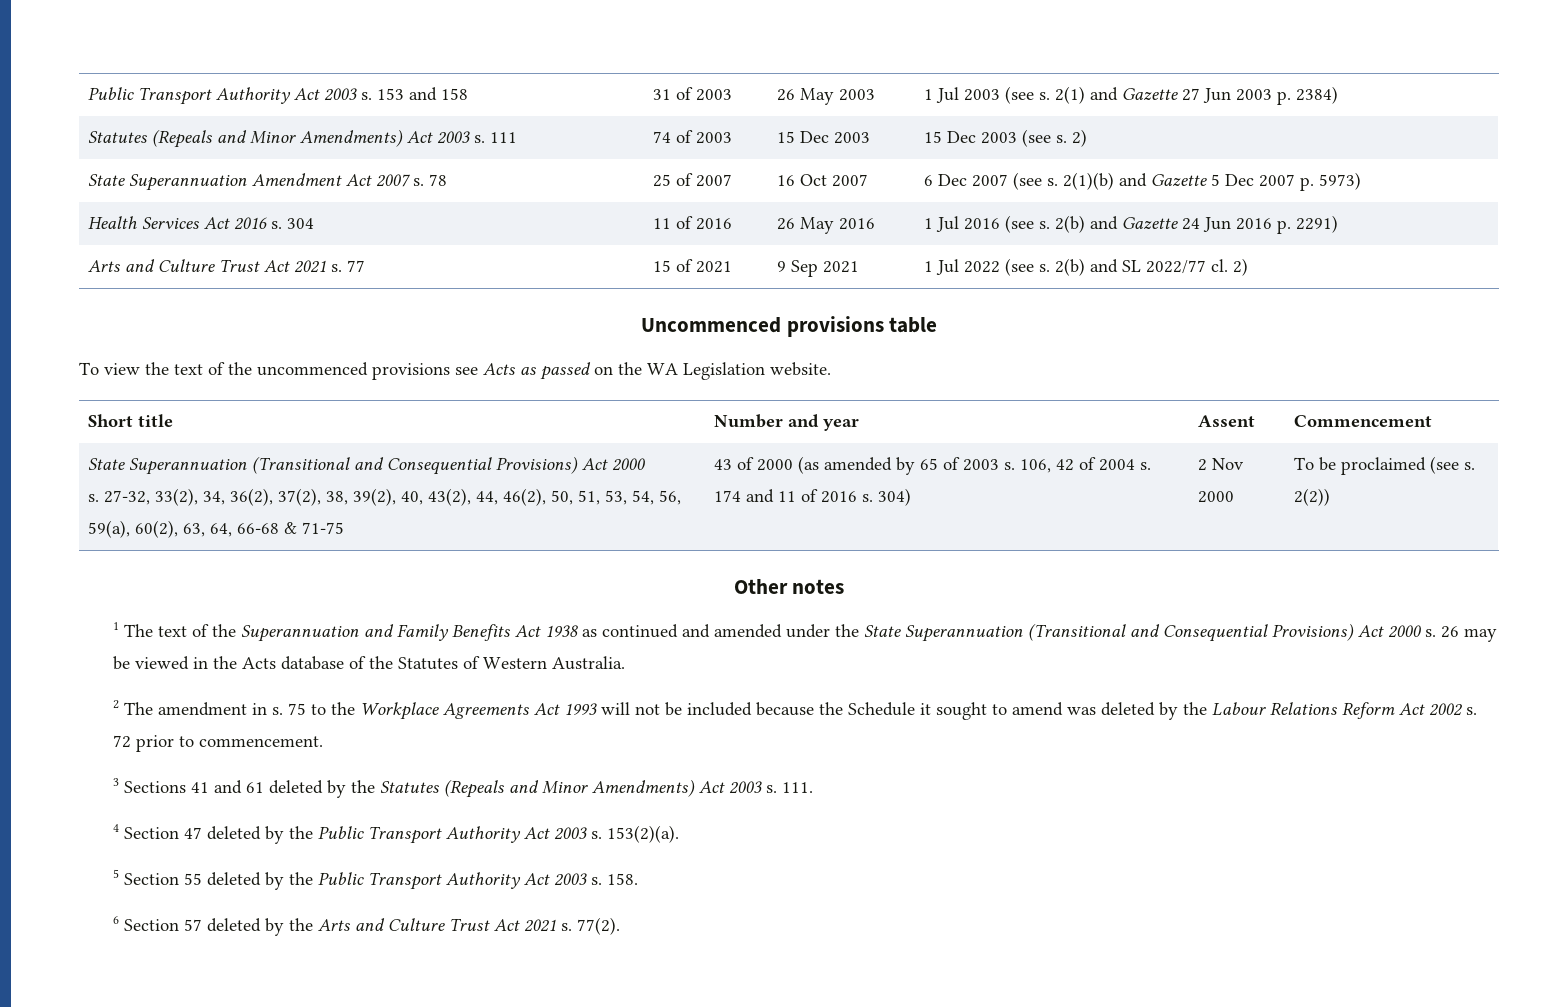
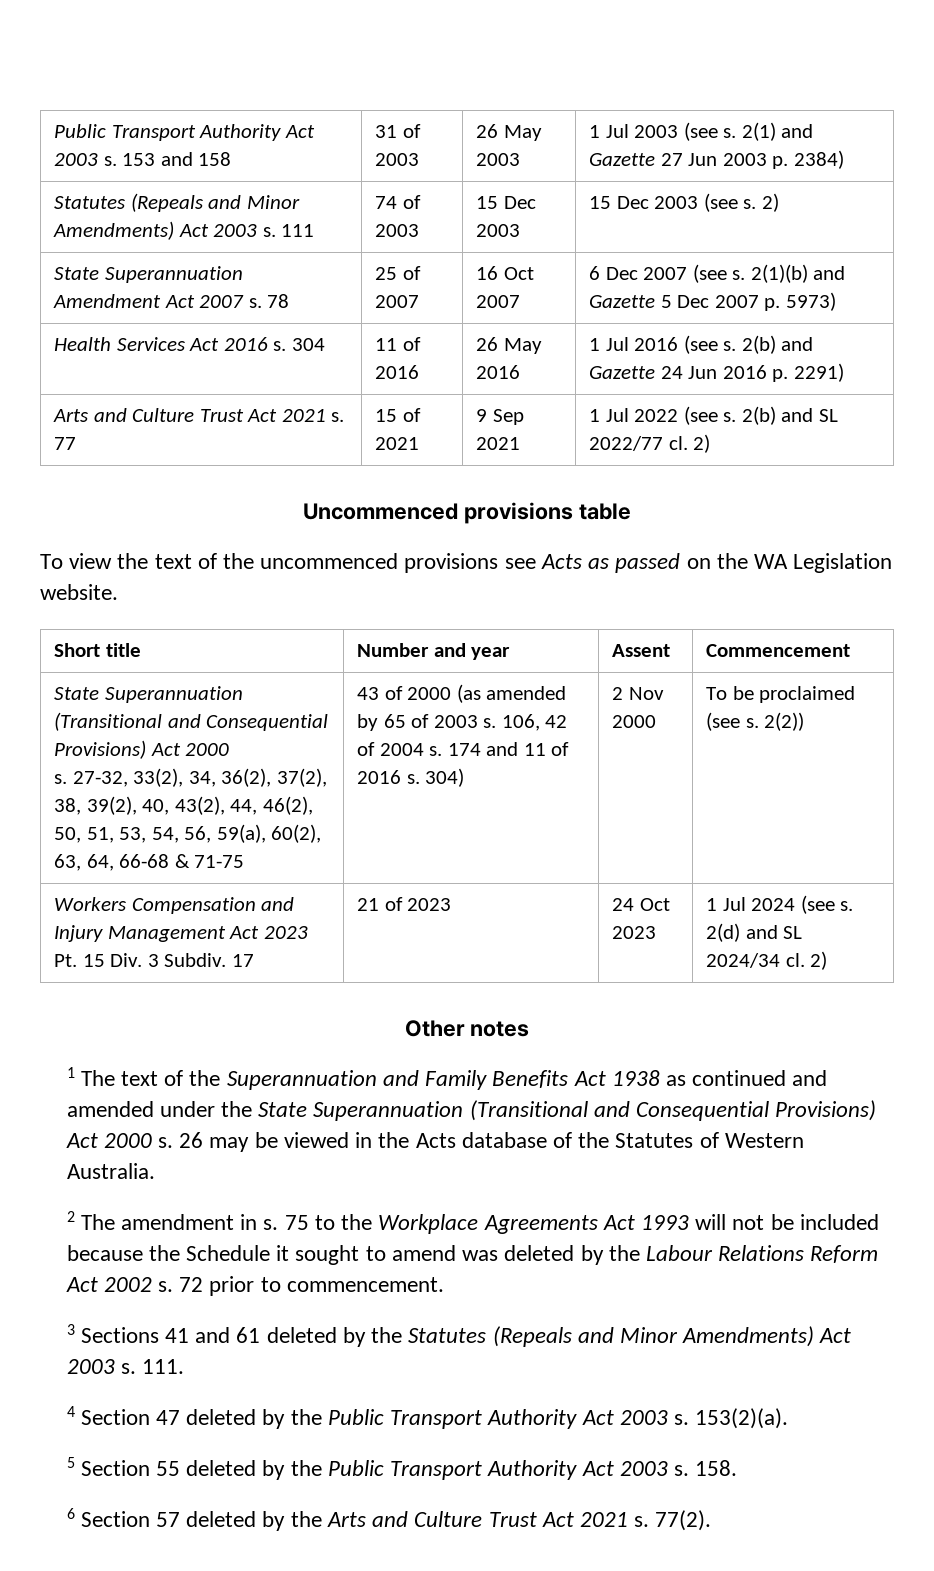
+ Workers Compensation and Injury Management Act 2023 Pt. 15 Div. 3 Subdiv. 17 | 21 of 2023 | 24 Oct 2023 | 1 Jul 2024 (see s. 2(d) and SL 2024/34 cl. 2)

